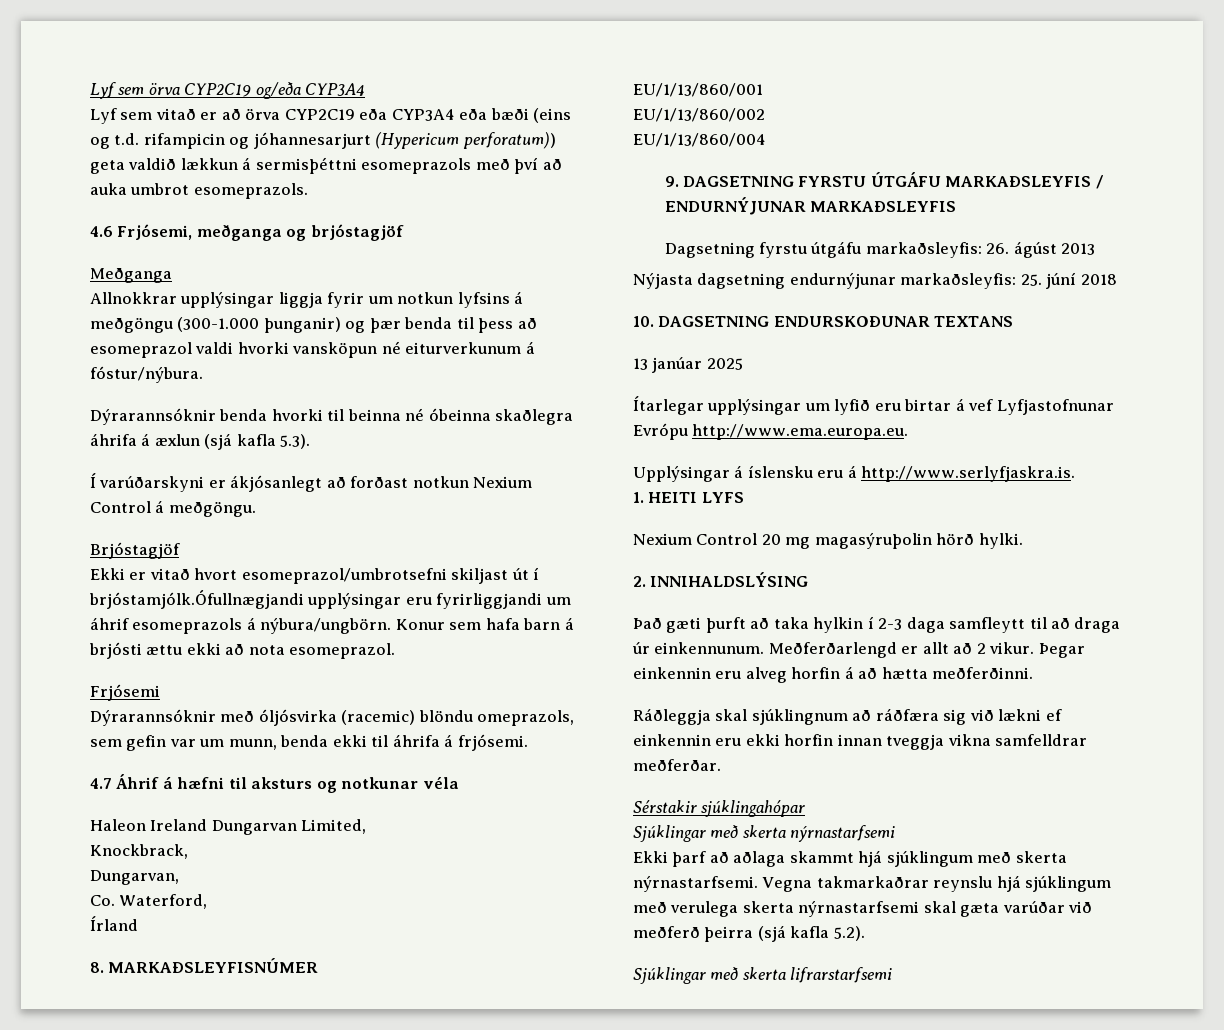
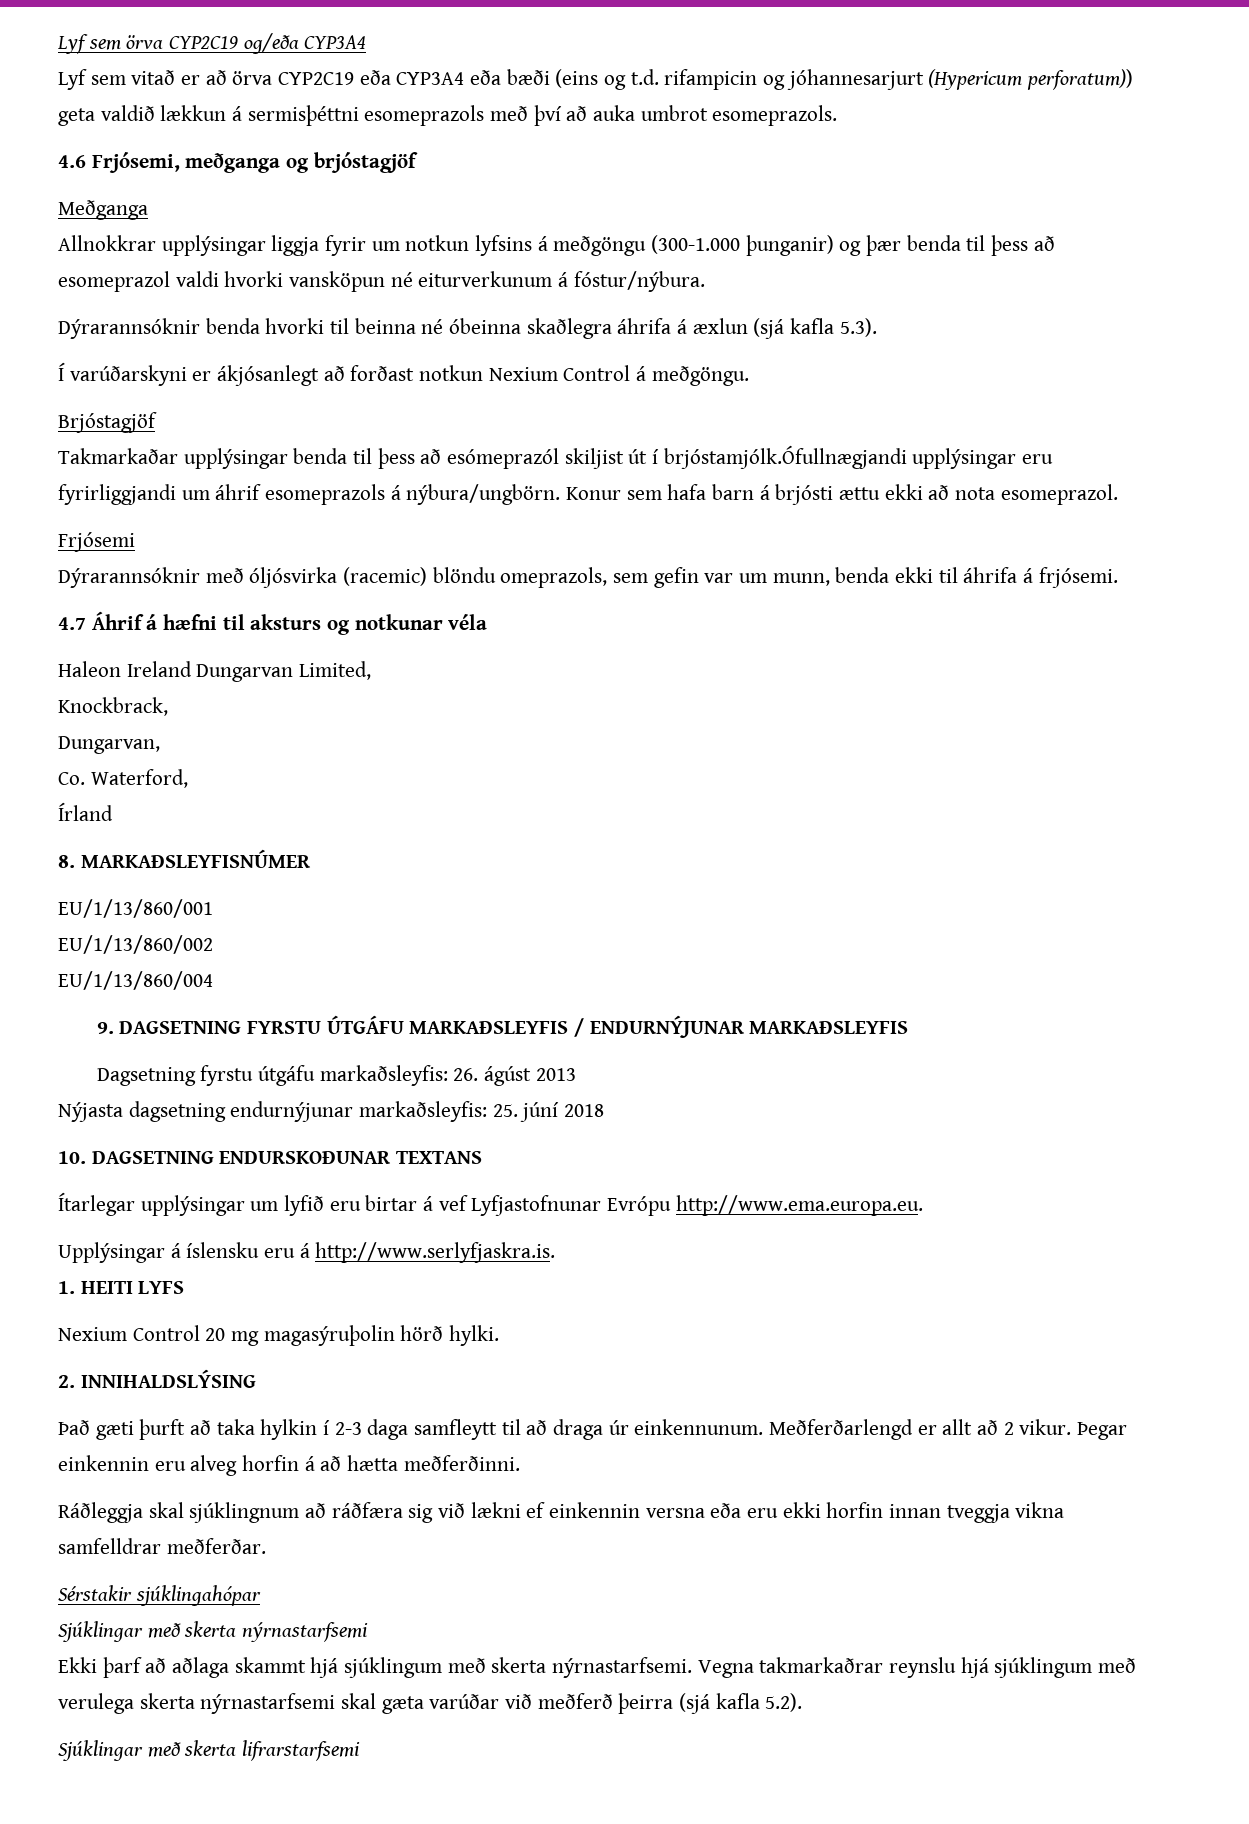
- Ekki er vitað hvort esomeprazol/umbrotsefni skiljast út í brjóstamjólk.Ófullnægjandi upplýsingar eru fyrirliggjandi um áhrif esomeprazols á nýbura/ungbörn.
+ Takmarkaðar upplýsingar benda til þess að esómeprazól skiljist út í brjóstamjólk.Ófullnægjandi upplýsingar eru fyrirliggjandi um áhrif esomeprazols á nýbura/ungbörn.
- 13 janúar 2025
- Ráðleggja skal sjúklingnum að ráðfæra sig við lækni ef einkennin eru ekki horfin innan tveggja vikna samfelldrar meðferðar.
+ Ráðleggja skal sjúklingnum að ráðfæra sig við lækni ef einkennin versna eða eru ekki horfin innan tveggja vikna samfelldrar meðferðar.

